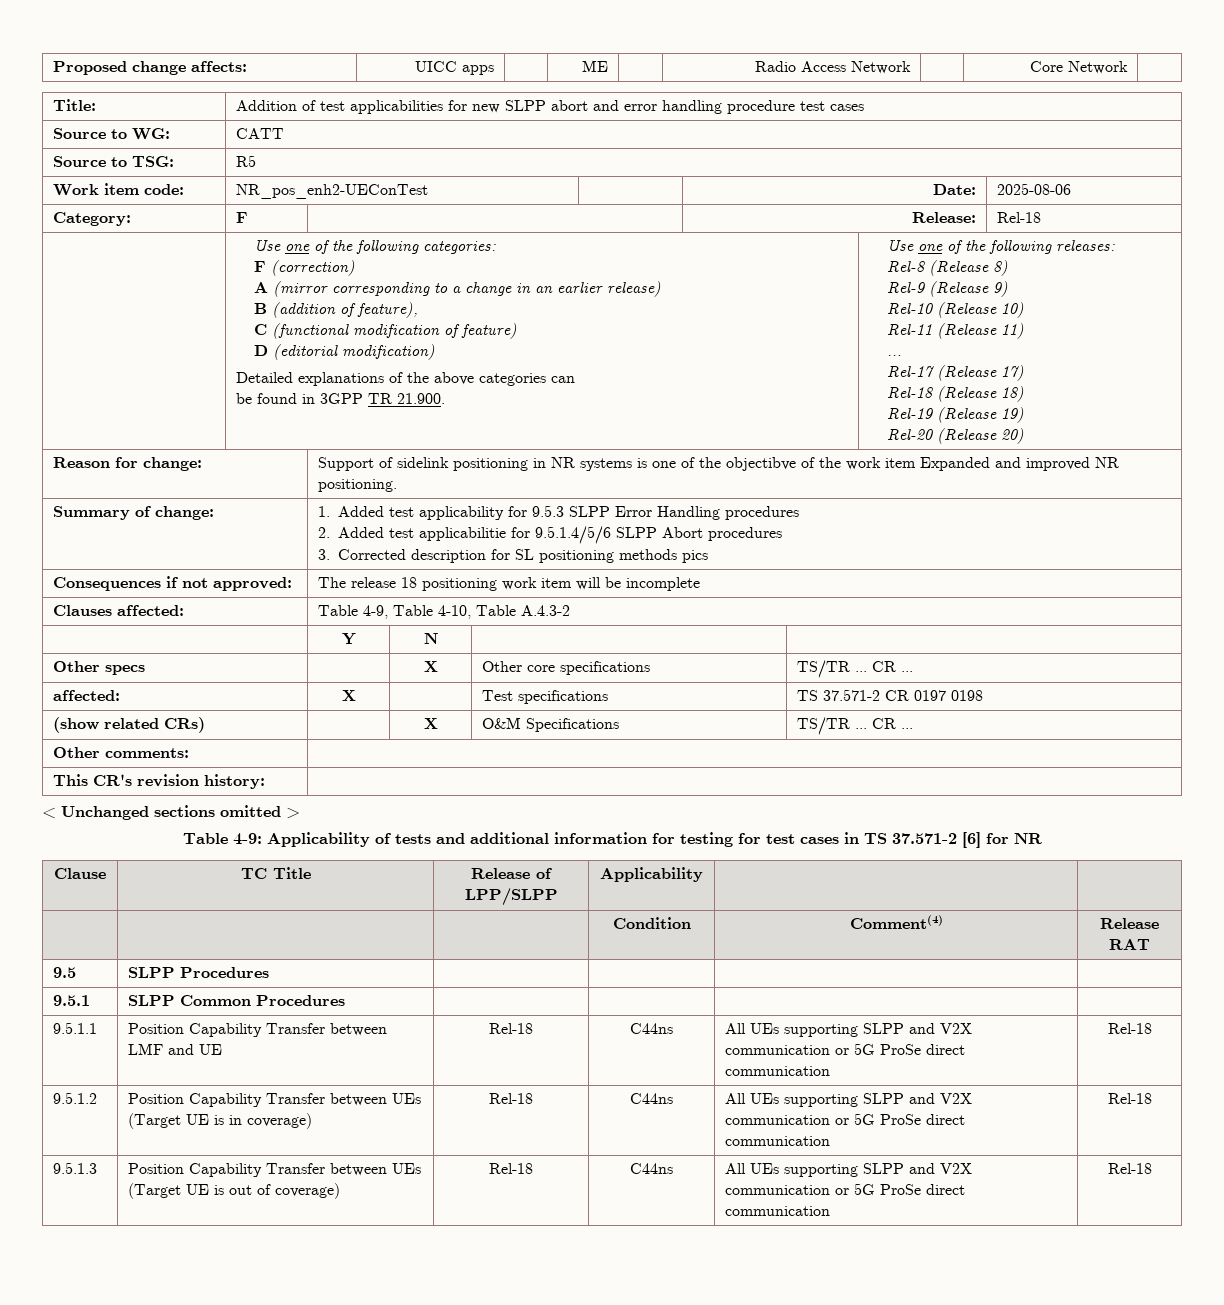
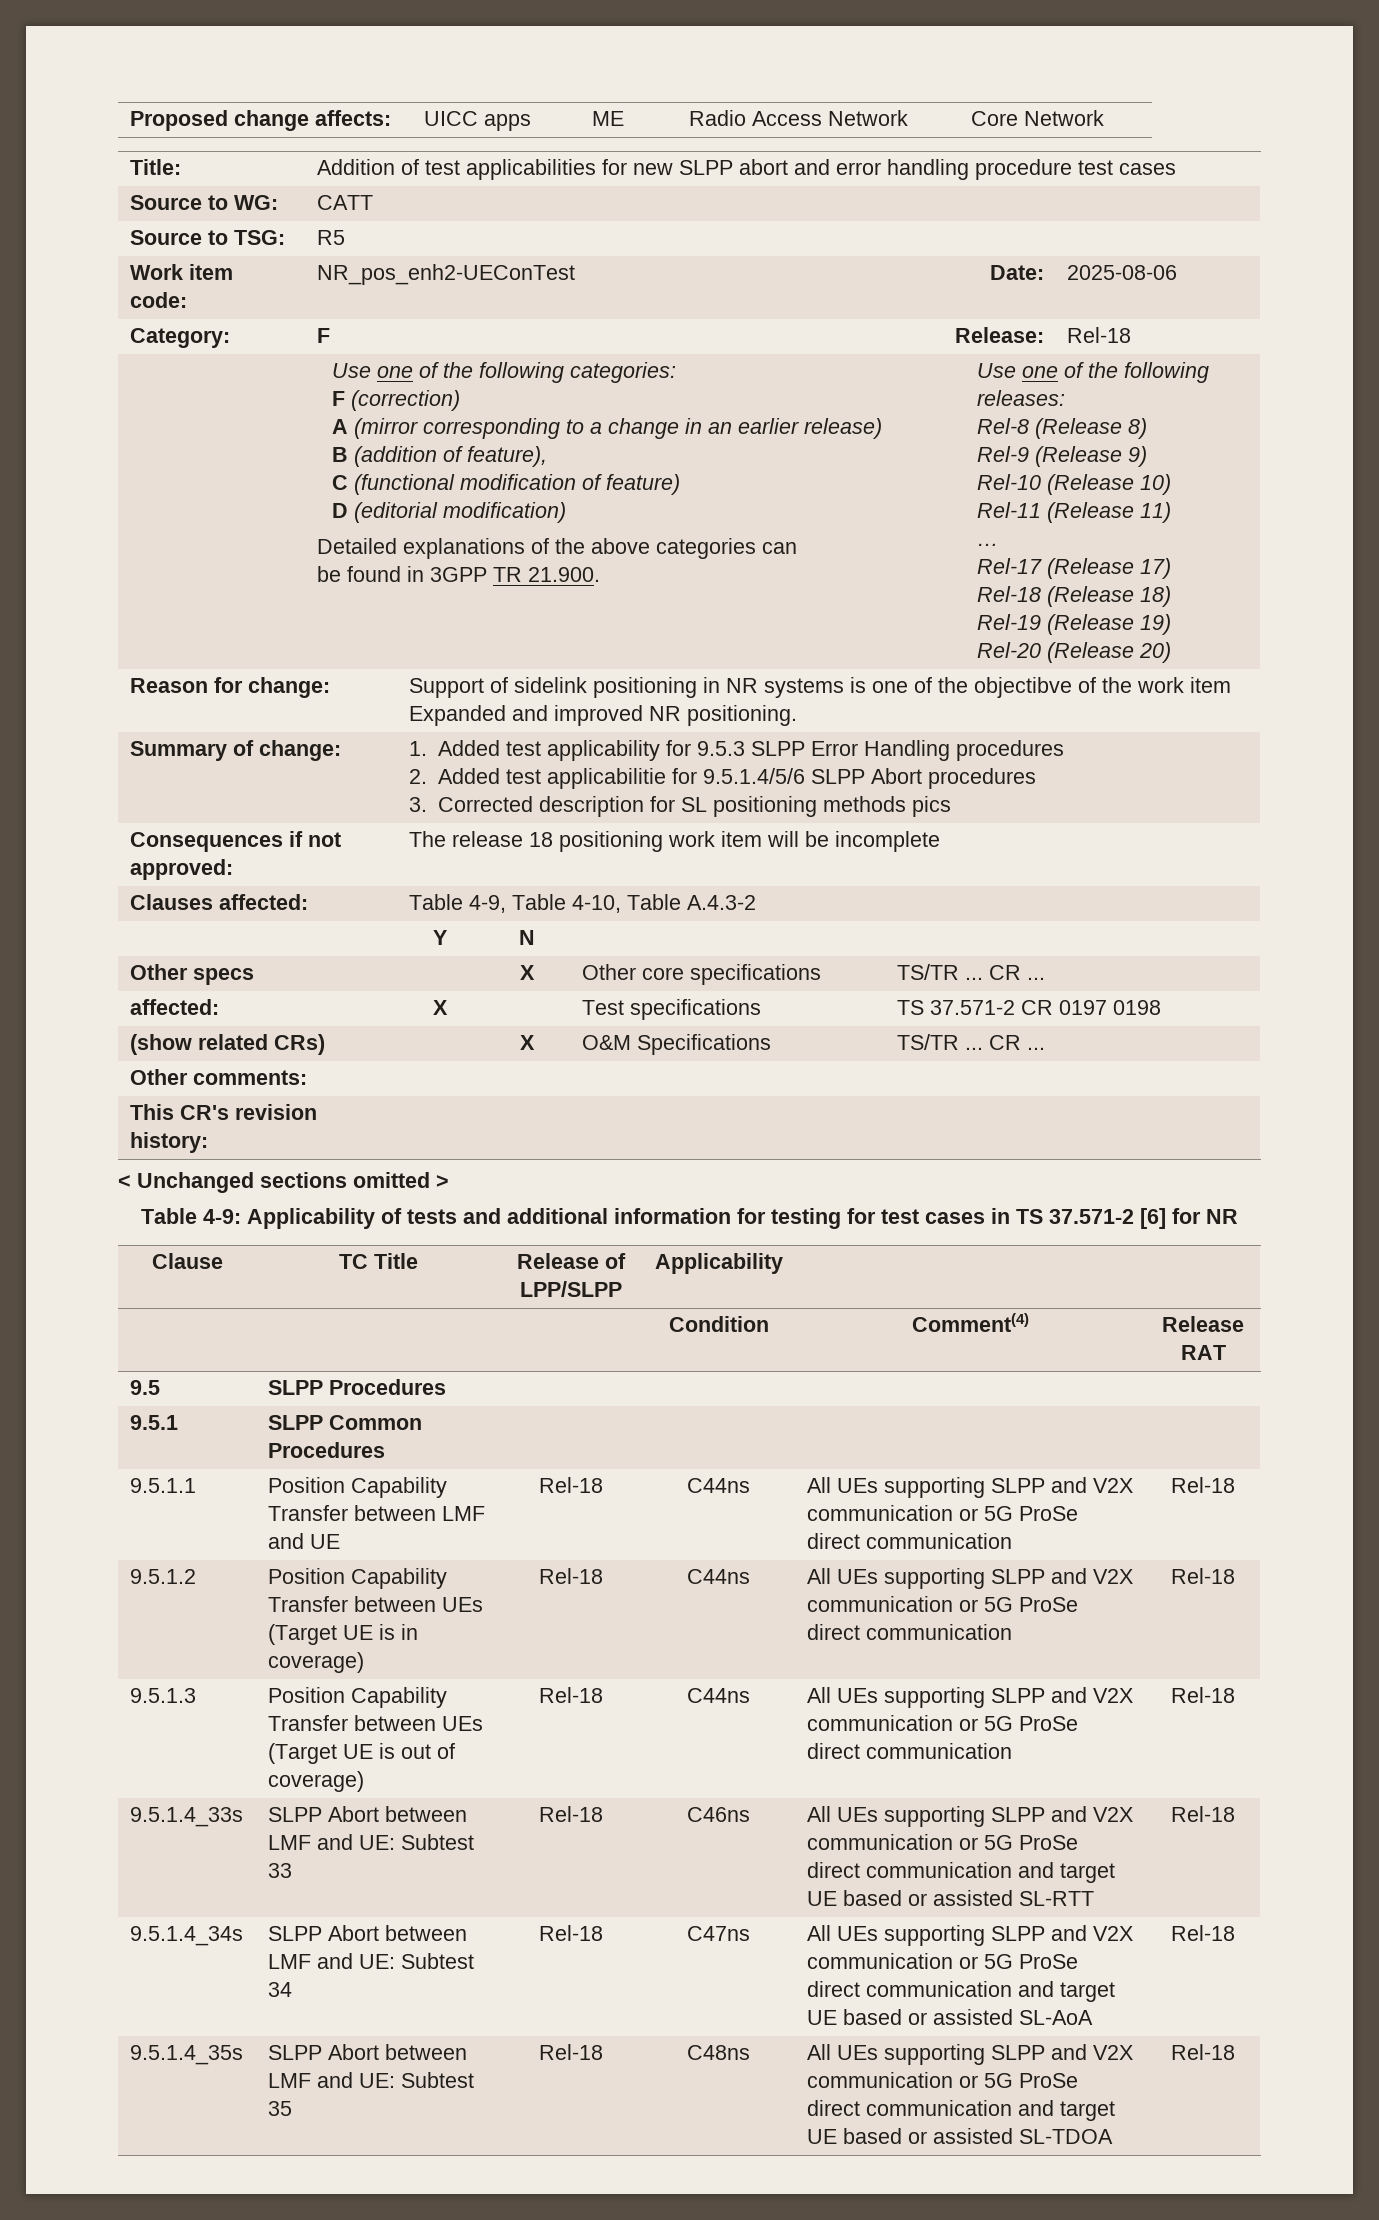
+ 9.5.1.4_33s | SLPP Abort between LMF and UE: Subtest 33 | Rel-18 | C46ns | All UEs supporting SLPP and V2X communication or 5G ProSe direct communication and target UE based or assisted SL-RTT | Rel-18
+ 9.5.1.4_34s | SLPP Abort between LMF and UE: Subtest 34 | Rel-18 | C47ns | All UEs supporting SLPP and V2X communication or 5G ProSe direct communication and target UE based or assisted SL-AoA | Rel-18
+ 9.5.1.4_35s | SLPP Abort between LMF and UE: Subtest 35 | Rel-18 | C48ns | All UEs supporting SLPP and V2X communication or 5G ProSe direct communication and target UE based or assisted SL-TDOA | Rel-18

